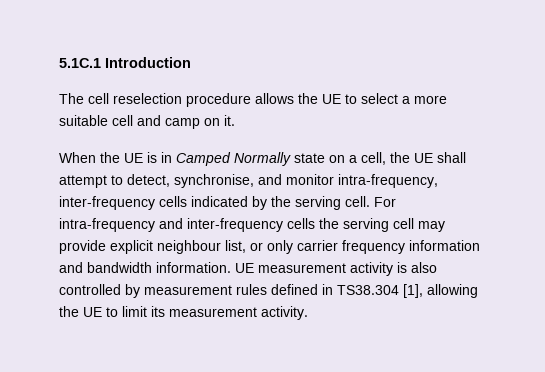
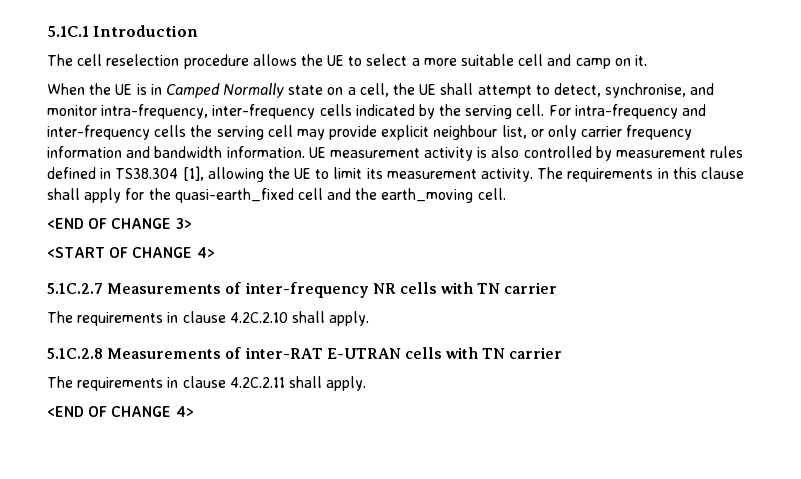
+ The requirements in this clause shall apply for the quasi-earth_fixed cell and the earth_moving cell.
+ <END OF CHANGE 3>
+ <START OF CHANGE 4>
+ 5.1C.2.7 Measurements of inter-frequency NR cells with TN carrier
+ The requirements in clause 4.2C.2.10 shall apply.
+ 5.1C.2.8 Measurements of inter-RAT E-UTRAN cells with TN carrier
+ The requirements in clause 4.2C.2.11 shall apply.
+ <END OF CHANGE 4>

